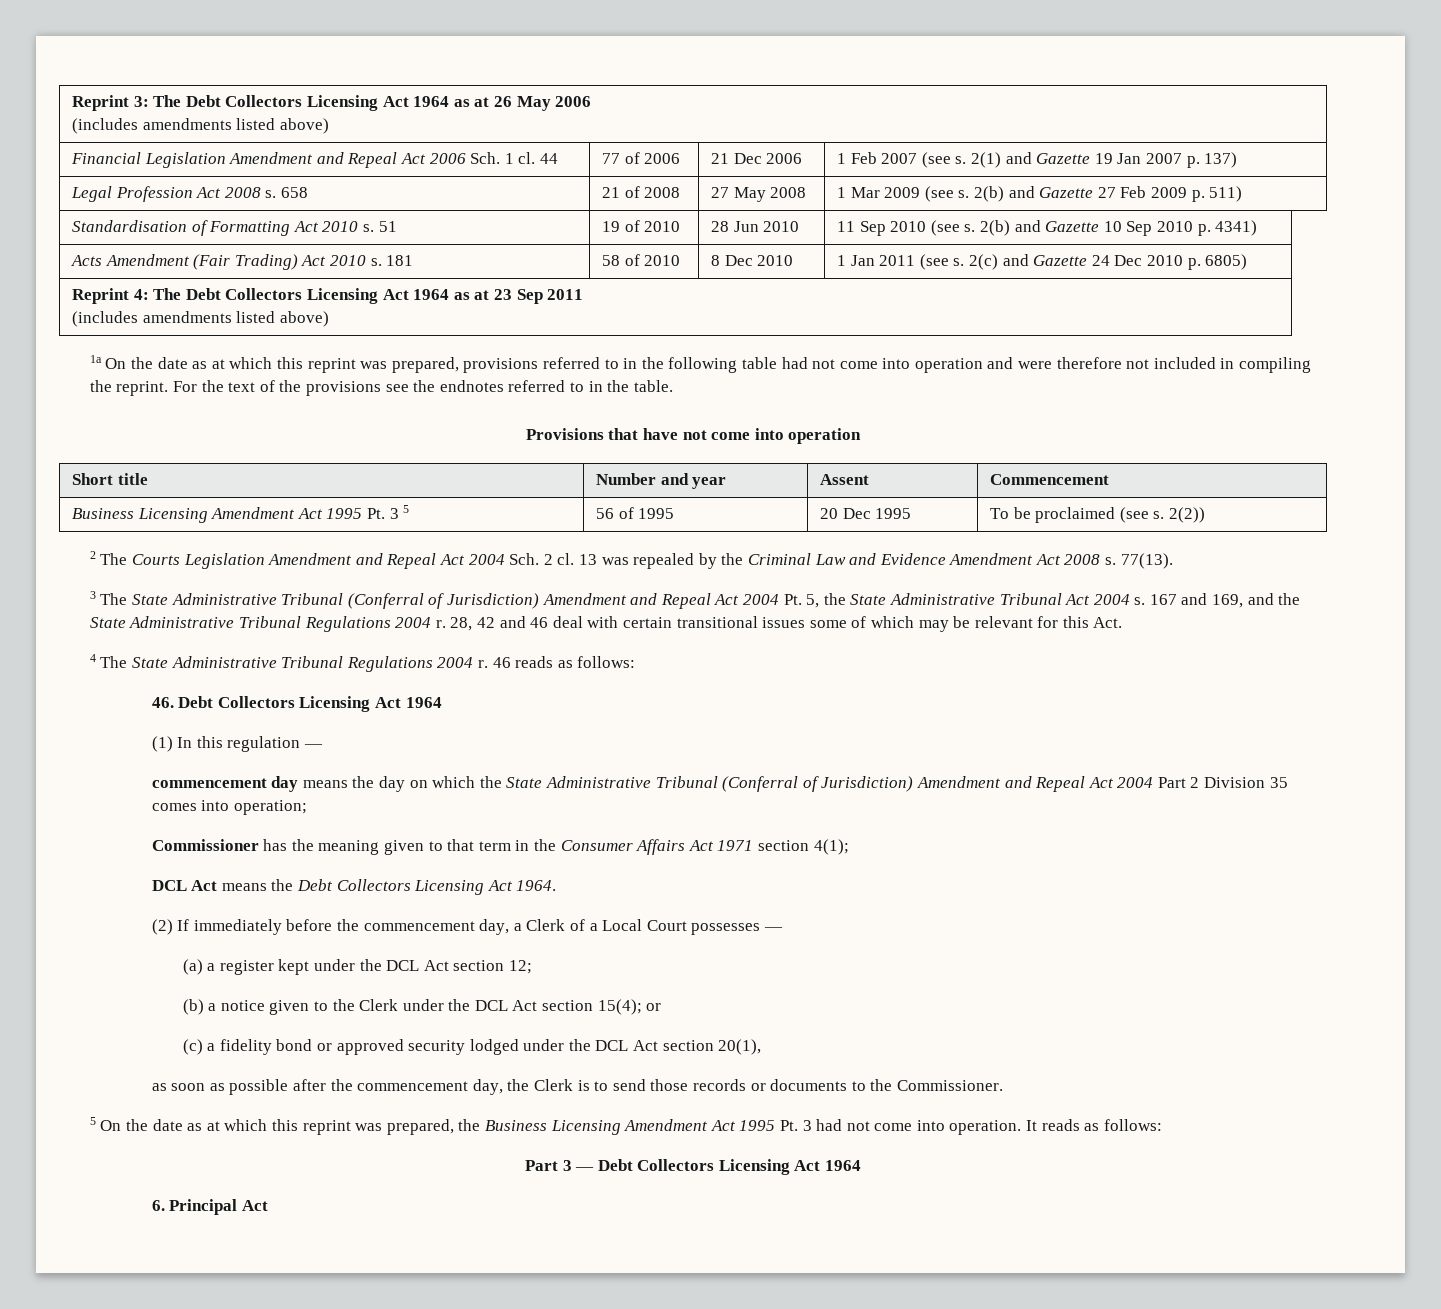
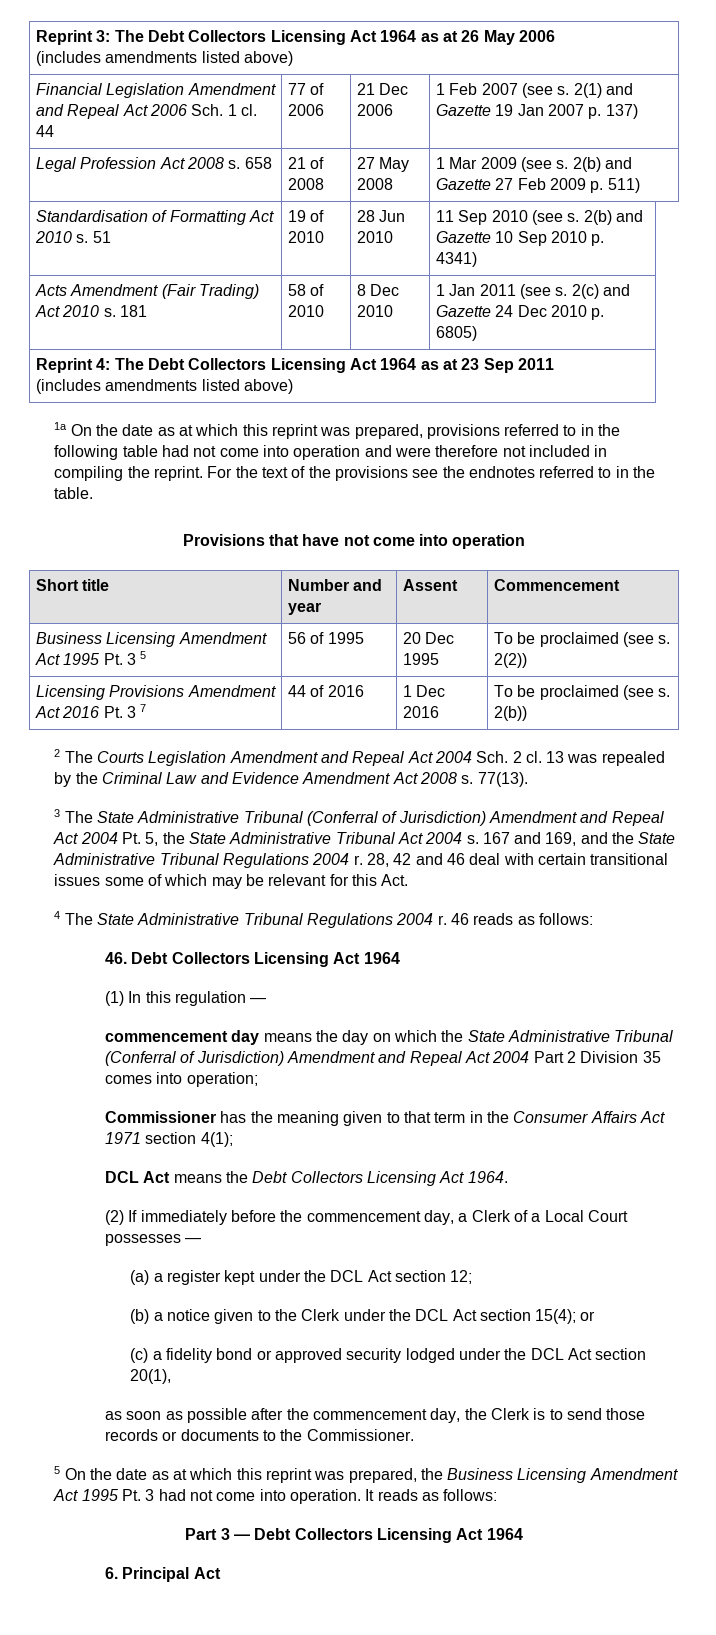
+ Licensing Provisions Amendment Act 2016 Pt. 3 7 | 44 of 2016 | 1 Dec 2016 | To be proclaimed (see s. 2(b))

